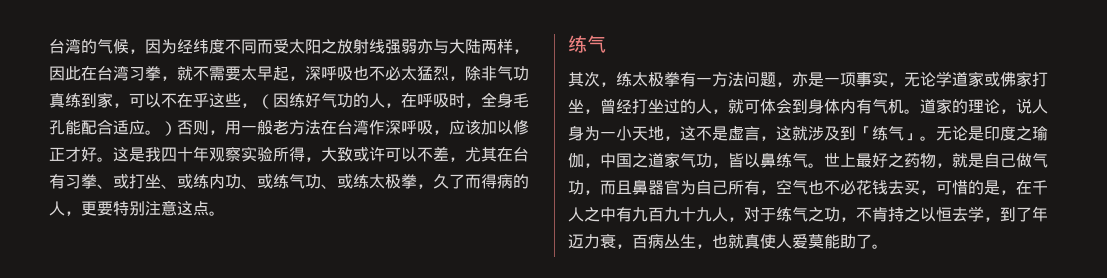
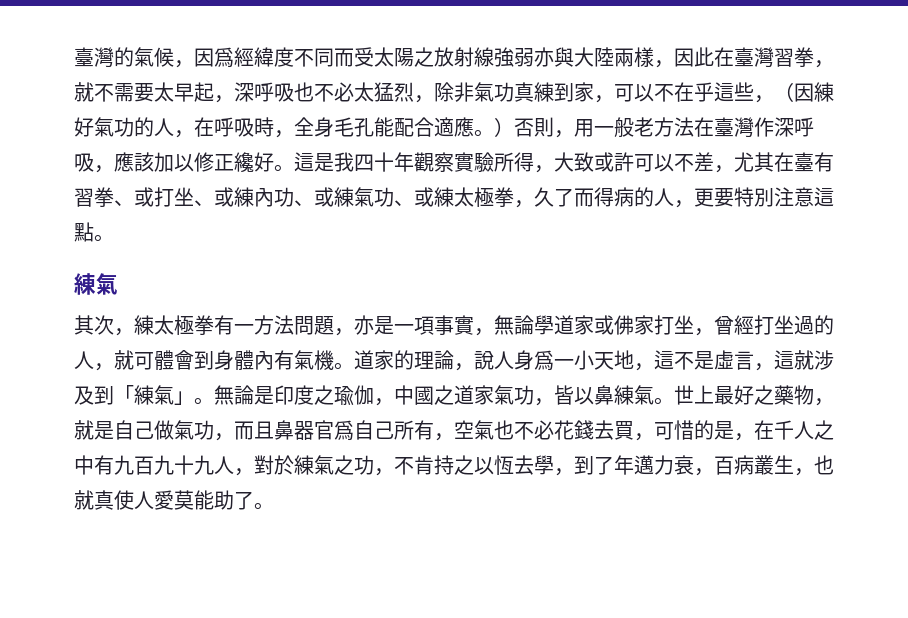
- 台湾的气候，因为经纬度不同而受太阳之放射线强弱亦与大陆两样，因此在台湾习拳，就不需要太早起，深呼吸也不必太猛烈，除非气功真练到家，可以不在乎这些，（因练好气功的人，在呼吸时，全身毛孔能配合适应。）否则，用一般老方法在台湾作深呼吸，应该加以修正才好。这是我四十年观察实验所得，大致或许可以不差，尤其在台有习拳、或打坐、或练内功、或练气功、或练太极拳，久了而得病的人，更要特别注意这点。
- 练气
+ 臺灣的氣候，因爲經緯度不同而受太陽之放射線強弱亦與大陸兩樣，因此在臺灣習拳，就不需要太早起，深呼吸也不必太猛烈，除非氣功真練到家，可以不在乎這些，（因練好氣功的人，在呼吸時，全身毛孔能配合適應。）否則，用一般老方法在臺灣作深呼吸，應該加以修正纔好。這是我四十年觀察實驗所得，大致或許可以不差，尤其在臺有習拳、或打坐、或練內功、或練氣功、或練太極拳，久了而得病的人，更要特別注意這點。
+ 練氣
- 其次，练太极拳有一方法问题，亦是一项事实，无论学道家或佛家打坐，曾经打坐过的人，就可体会到身体内有气机。道家的理论，说人身为一小天地，这不是虚言，这就涉及到「练气」。无论是印度之瑜伽，中国之道家气功，皆以鼻练气。
+ 其次，練太極拳有一方法問題，亦是一項事實，無論學道家或佛家打坐，曾經打坐過的人，就可體會到身體內有氣機。道家的理論，說人身爲一小天地，這不是虛言，這就涉及到「練氣」。無論是印度之瑜伽，中國之道家氣功，皆以鼻練氣。
- 世上最好之药物，就是自己做气功，而且鼻器官为自己所有，空气也不必花钱去买，可惜的是，在千人之中有九百九十九人，对于练气之功，不肯持之以恒去学，到了年迈力衰，百病丛生，也就真使人爱莫能助了。
+ 世上最好之藥物，就是自己做氣功，而且鼻器官爲自己所有，空氣也不必花錢去買，可惜的是，在千人之中有九百九十九人，對於練氣之功，不肯持之以恆去學，到了年邁力衰，百病叢生，也就真使人愛莫能助了。

